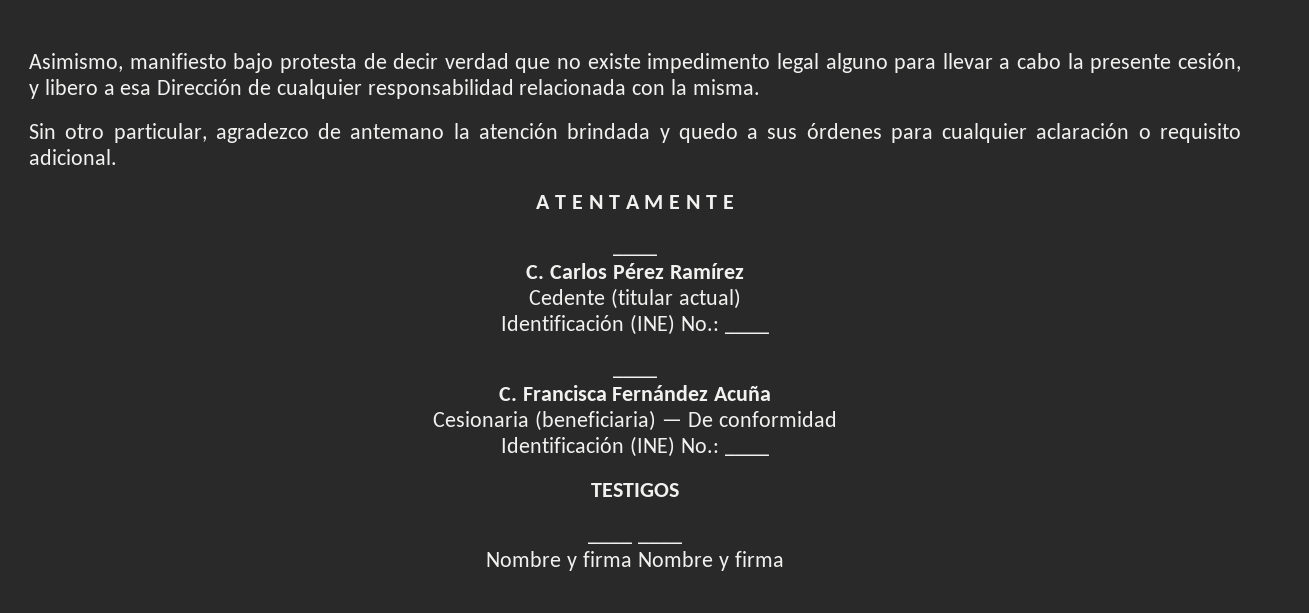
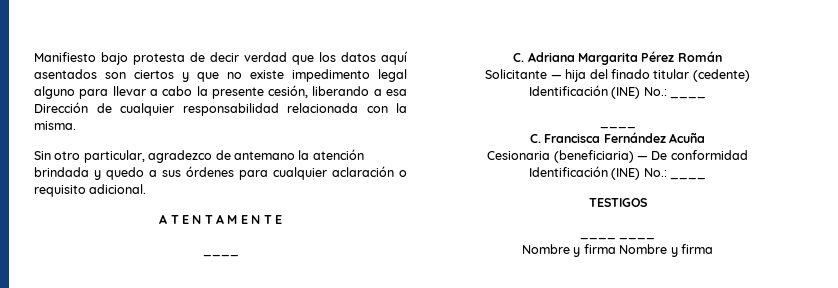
- Asimismo, manifiesto bajo protesta de decir verdad que no existe impedimento legal alguno para llevar a cabo la presente cesión, y libero a esa Dirección de cualquier responsabilidad relacionada con la misma.
+ Manifiesto bajo protesta de decir verdad que los datos aquí asentados son ciertos y que no existe impedimento legal alguno para llevar a cabo la presente cesión, liberando a esa Dirección de cualquier responsabilidad relacionada con la misma.
- C. Carlos Pérez Ramírez
- Cedente (titular actual)
+ C. Adriana Margarita Pérez Román
+ Solicitante — hija del finado titular (cedente)

